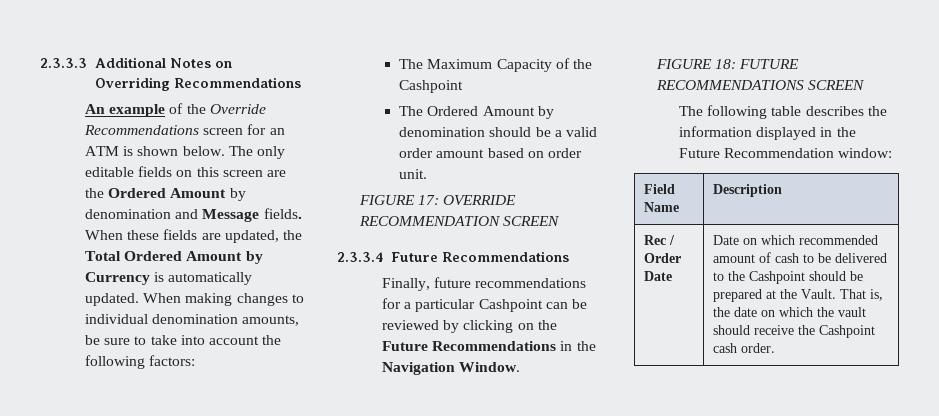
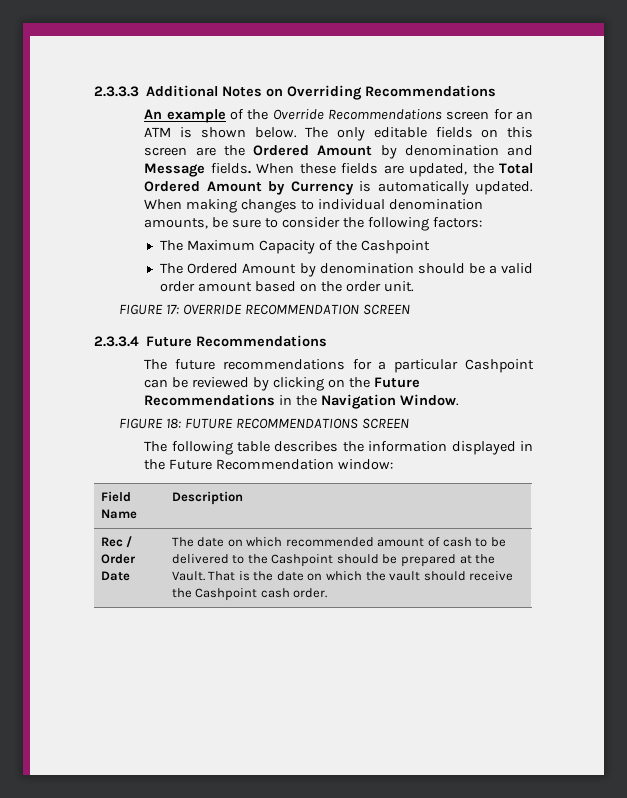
- When making changes to individual denomination amounts, be sure to take into account the following factors:
+ When making changes to individual denomination amounts, be sure to consider the following factors:
- The Ordered Amount by denomination should be a valid order amount based on order unit.
+ The Ordered Amount by denomination should be a valid order amount based on the order unit.
- Finally, future recommendations for a particular Cashpoint can be reviewed by clicking on the Future Recommendations in the Navigation Window.
+ The future recommendations for a particular Cashpoint can be reviewed by clicking on the Future Recommendations in the Navigation Window.
- Rec / Order Date | Date on which recommended amount of cash to be delivered to the Cashpoint should be prepared at the Vault. That is, the date on which the vault should receive the Cashpoint cash order.
+ Rec / Order Date | The date on which recommended amount of cash to be delivered to the Cashpoint should be prepared at the Vault. That is the date on which the vault should receive the Cashpoint cash order.

